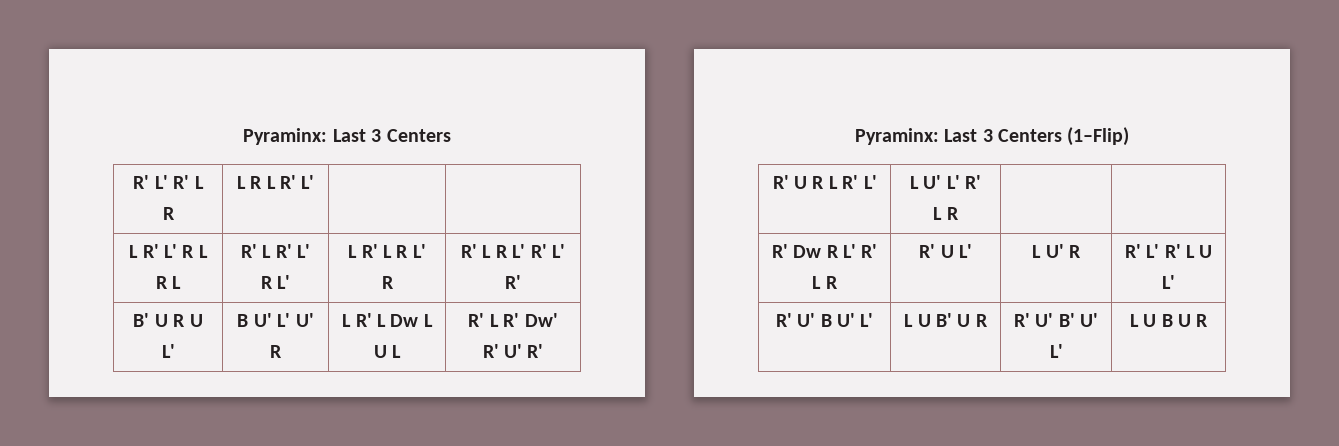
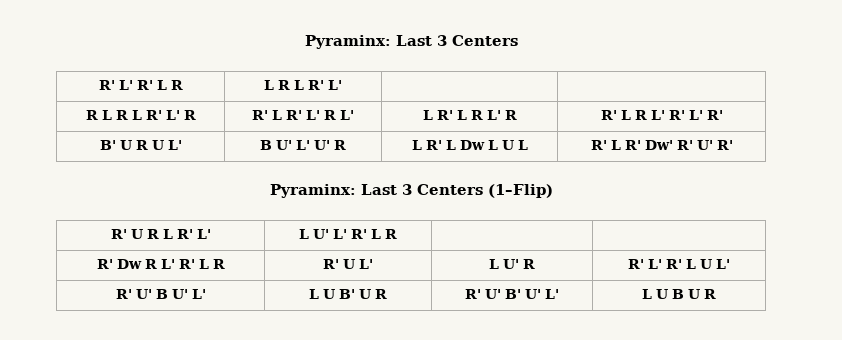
- L R' L' R L R L | R' L R' L' R L' | L R' L R L' R | R' L R L' R' L' R'
+ R L R L R' L' R | R' L R' L' R L' | L R' L R L' R | R' L R L' R' L' R'

